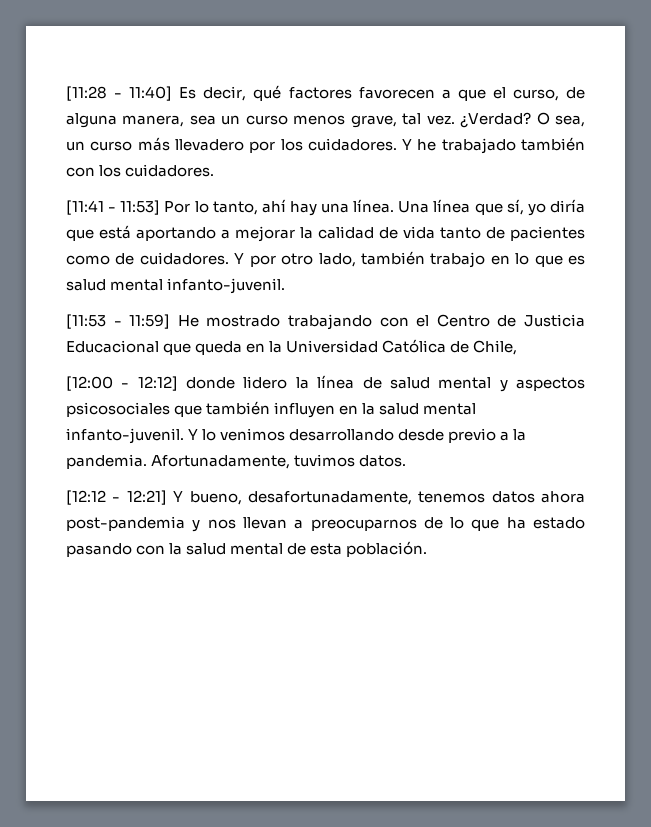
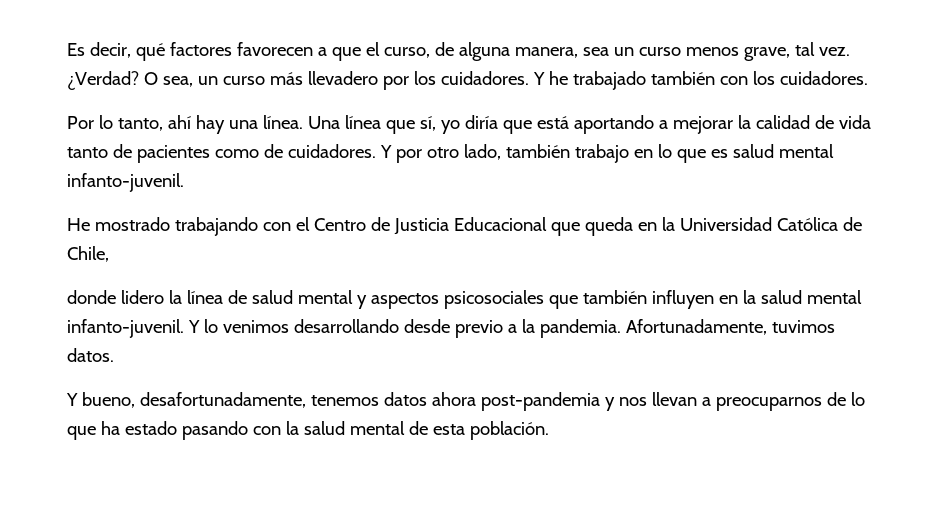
- [11:28 - 11:40] Es decir, qué factores favorecen a que el curso, de alguna manera, sea un curso menos grave, tal vez.
+ Es decir, qué factores favorecen a que el curso, de alguna manera, sea un curso menos grave, tal vez.
- [11:41 - 11:53] Por lo tanto, ahí hay una línea.
+ Por lo tanto, ahí hay una línea.
- [11:53 - 11:59] He mostrado trabajando con el Centro de Justicia Educacional que queda en la Universidad Católica de Chile,
+ He mostrado trabajando con el Centro de Justicia Educacional que queda en la Universidad Católica de Chile,
- [12:00 - 12:12] donde lidero la línea de salud mental y aspectos psicosociales que también influyen en la salud mental infanto-juvenil.
+ donde lidero la línea de salud mental y aspectos psicosociales que también influyen en la salud mental infanto-juvenil.
- [12:12 - 12:21] Y bueno, desafortunadamente, tenemos datos ahora post-pandemia y nos llevan a preocuparnos de lo que ha estado pasando con la salud mental de esta población.
+ Y bueno, desafortunadamente, tenemos datos ahora post-pandemia y nos llevan a preocuparnos de lo que ha estado pasando con la salud mental de esta población.

